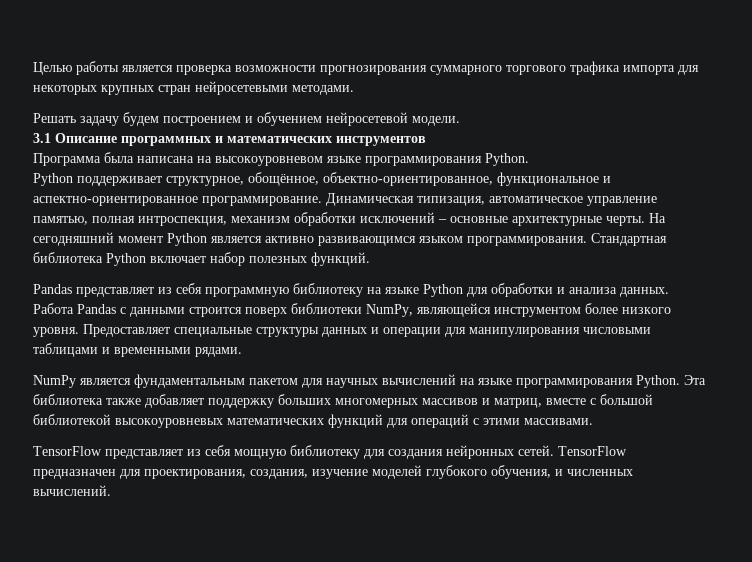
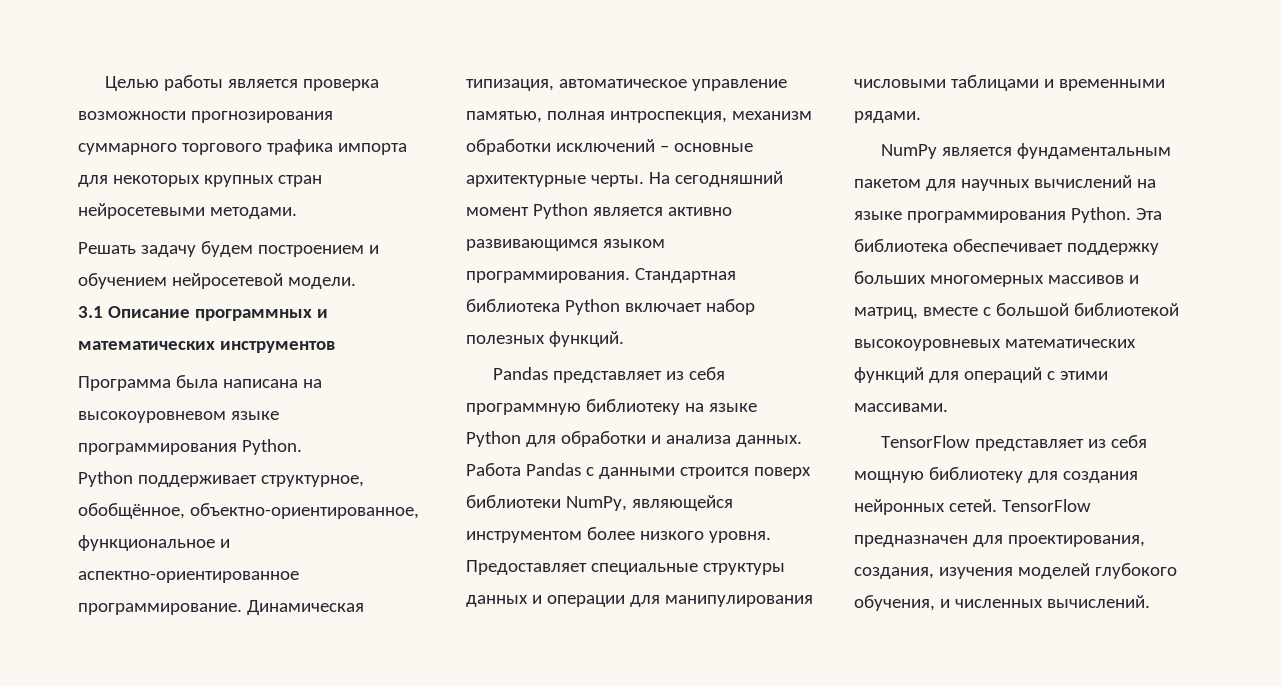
- Python поддерживает структурное, обощённое, объектно-ориентированное, функциональное и аспектно-ориентированное программирование.
+ Python поддерживает структурное, обобщённое, объектно-ориентированное, функциональное и аспектно-ориентированное программирование.
- Эта библиотека также добавляет поддержку больших многомерных массивов и матриц, вместе с большой библиотекой высокоуровневых математических функций для операций с этими массивами.
+ Эта библиотека обеспечивает поддержку больших многомерных массивов и матриц, вместе с большой библиотекой высокоуровневых математических функций для операций с этими массивами.
- TensorFlow предназначен для проектирования, создания, изучение моделей глубокого обучения, и численных вычислений.
+ TensorFlow предназначен для проектирования, создания, изучения моделей глубокого обучения, и численных вычислений.

